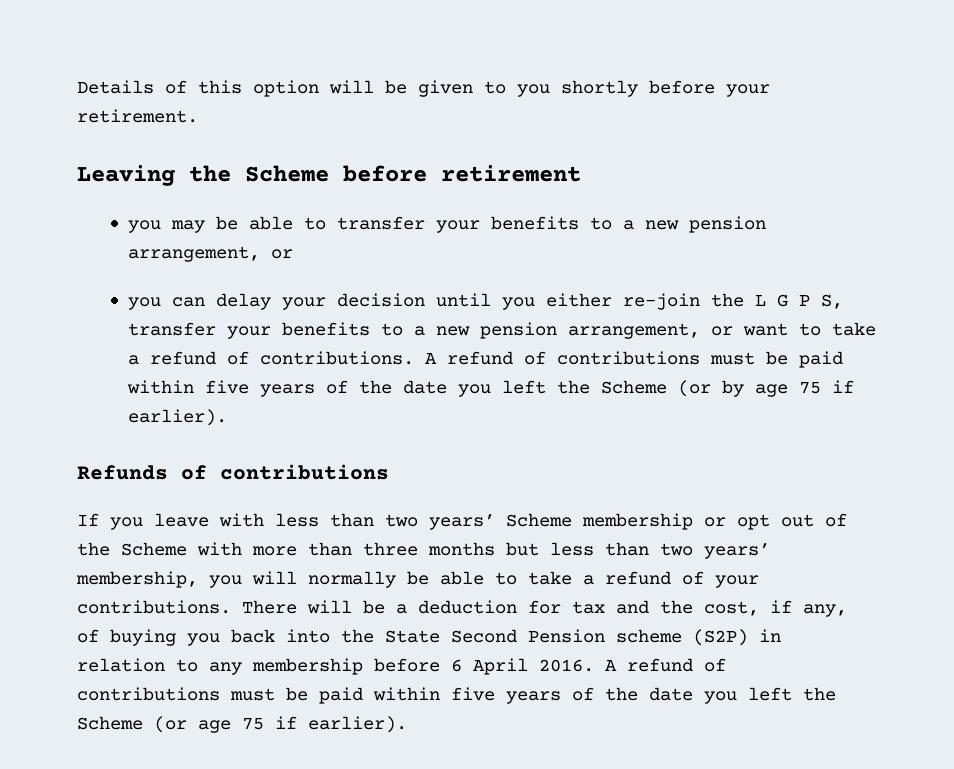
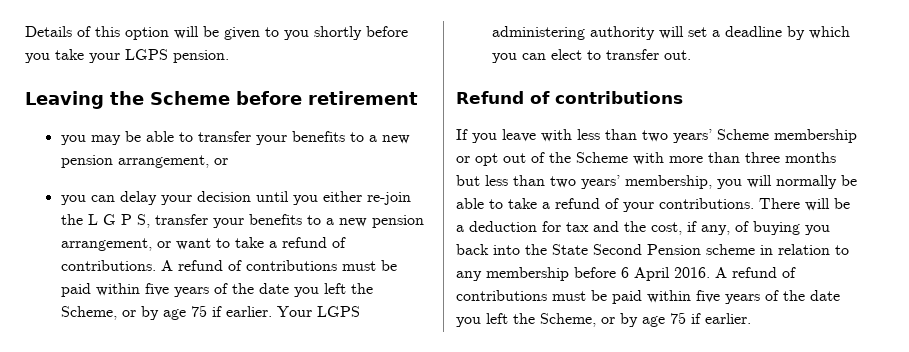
- Details of this option will be given to you shortly before your retirement.
+ Details of this option will be given to you shortly before you take your LGPS pension.
- A refund of contributions must be paid within five years of the date you left the Scheme (or by age 75 if earlier).
- Refunds of contributions
+ A refund of contributions must be paid within five years of the date you left the Scheme, or by age 75 if earlier. Your LGPS administering authority will set a deadline by which you can elect to transfer out.
+ Refund of contributions
- There will be a deduction for tax and the cost, if any, of buying you back into the State Second Pension scheme (S2P) in relation to any membership before 6 April 2016. A refund of contributions must be paid within five years of the date you left the Scheme (or age 75 if earlier).
+ There will be a deduction for tax and the cost, if any, of buying you back into the State Second Pension scheme in relation to any membership before 6 April 2016. A refund of contributions must be paid within five years of the date you left the Scheme, or by age 75 if earlier.

